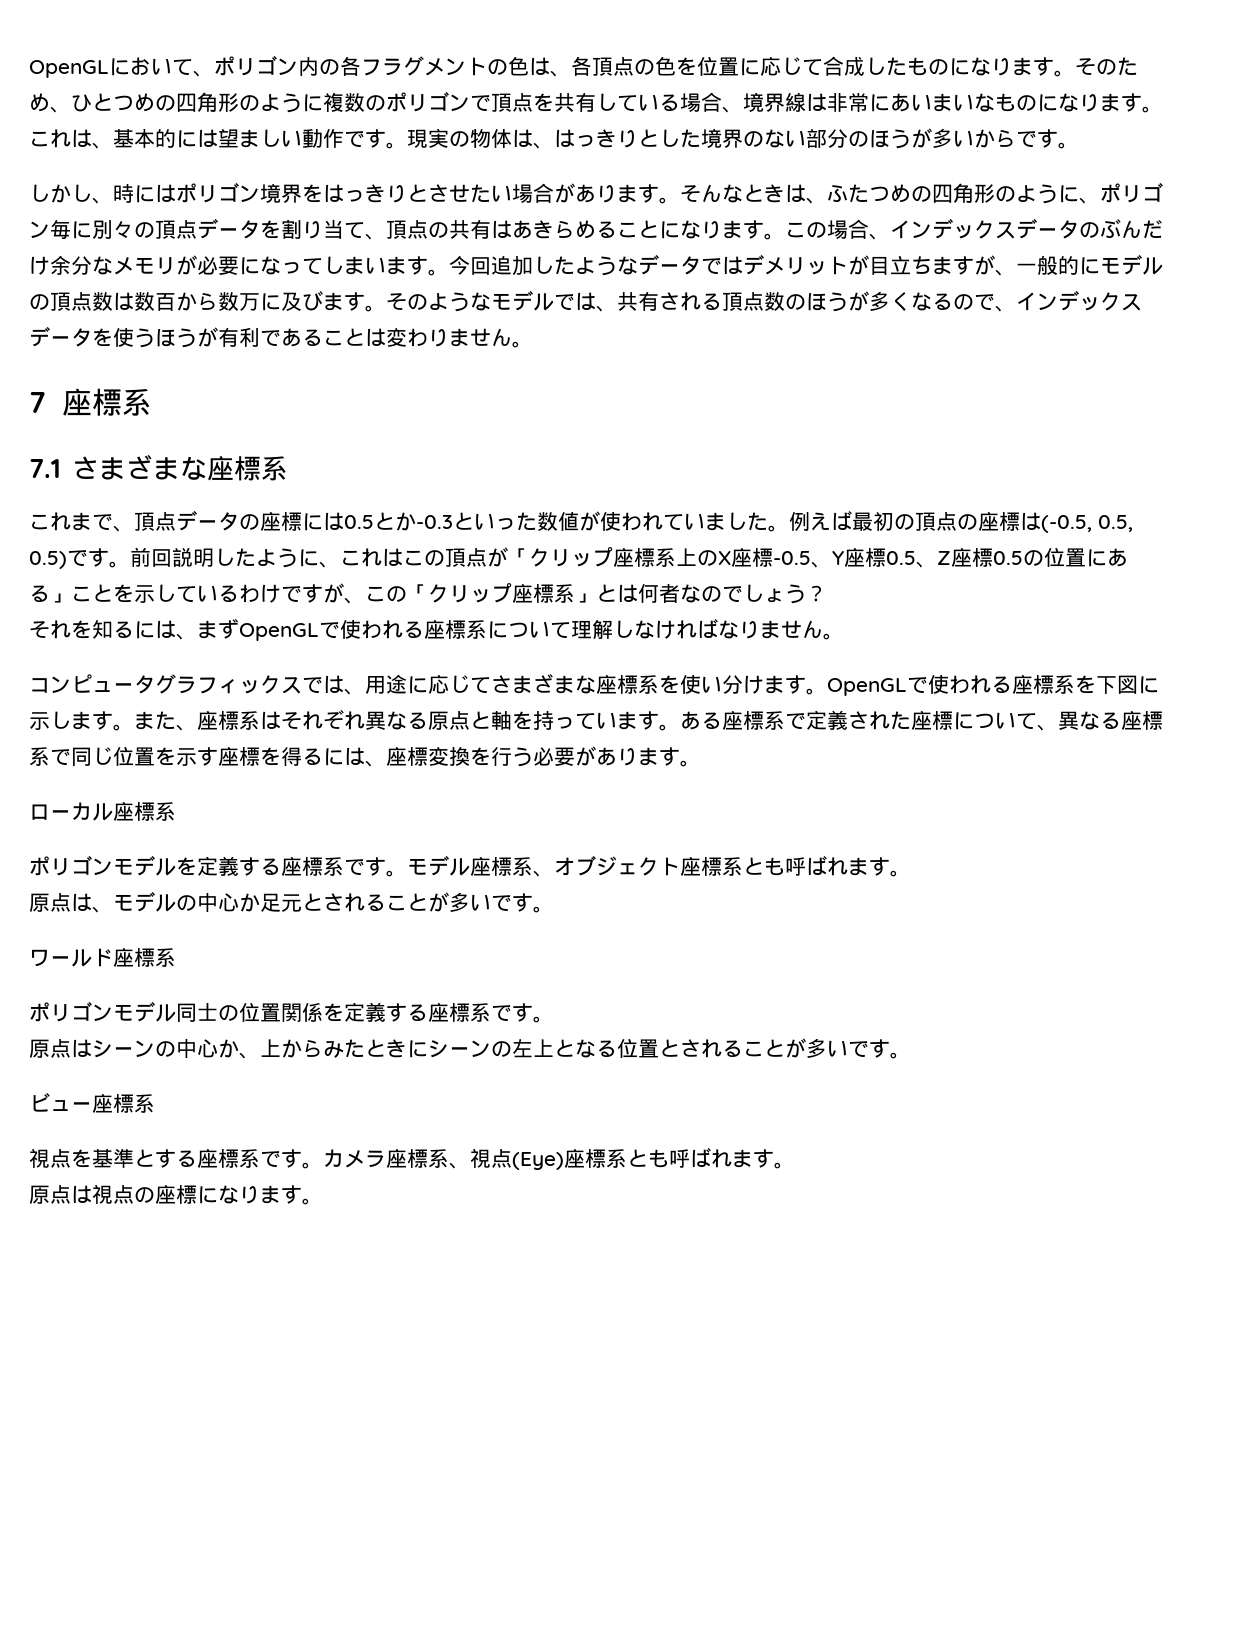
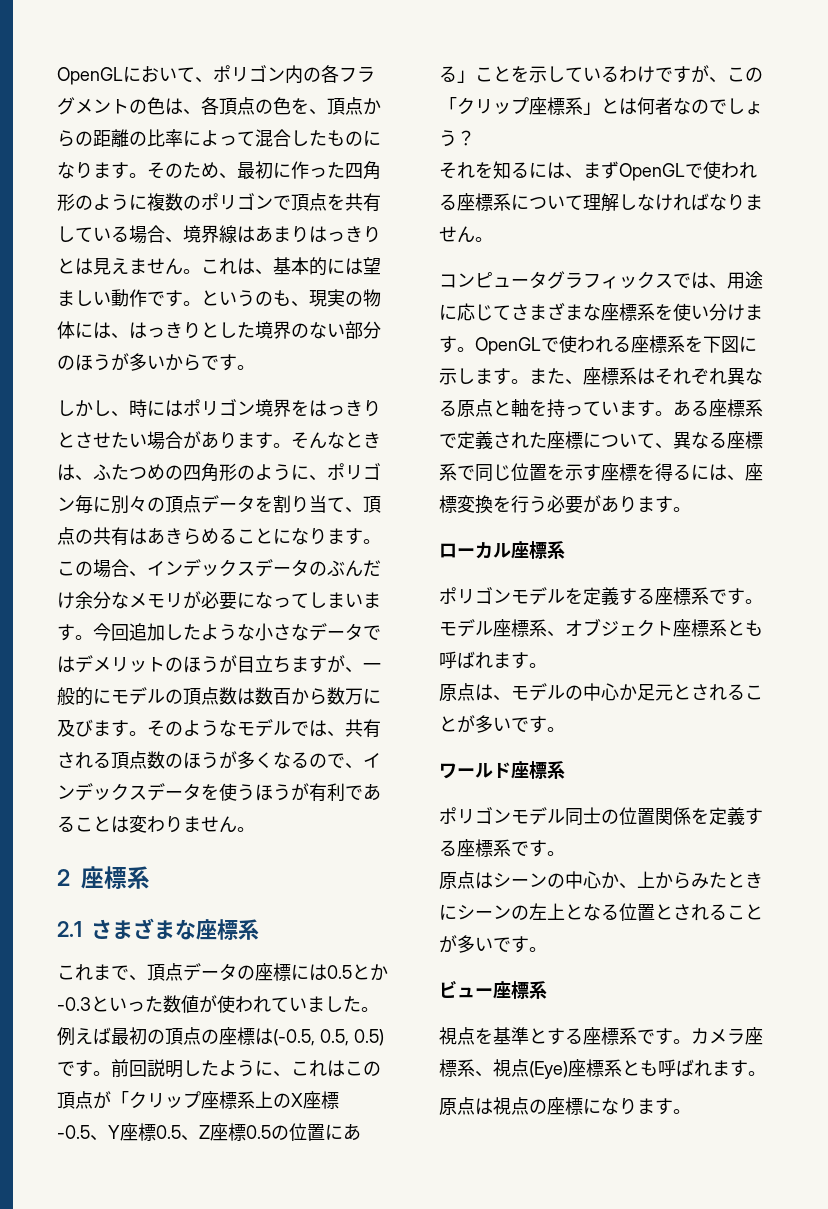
- OpenGLにおいて、ポリゴン内の各フラグメントの色は、各頂点の色を位置に応じて合成したものになります。
+ OpenGLにおいて、ポリゴン内の各フラグメントの色は、各頂点の色を、頂点からの距離の比率によって混合したものになります。
- そのため、ひとつめの四角形のように複数のポリゴンで頂点を共有している場合、境界線は非常にあいまいなものになります。
+ そのため、最初に作った四角形のように複数のポリゴンで頂点を共有している場合、境界線はあまりはっきりとは見えません。
- 現実の物体は、はっきりとした境界のない部分のほうが多いからです。
+ というのも、現実の物体には、はっきりとした境界のない部分のほうが多いからです。
- 今回追加したようなデータではデメリットが目立ちますが、一般的にモデルの頂点数は数百から数万に及びます。
+ 今回追加したような小さなデータではデメリットのほうが目立ちますが、一般的にモデルの頂点数は数百から数万に及びます。
- 7座標系
- 7.1さまざまな座標系
+ 2座標系
+ 2.1さまざまな座標系

